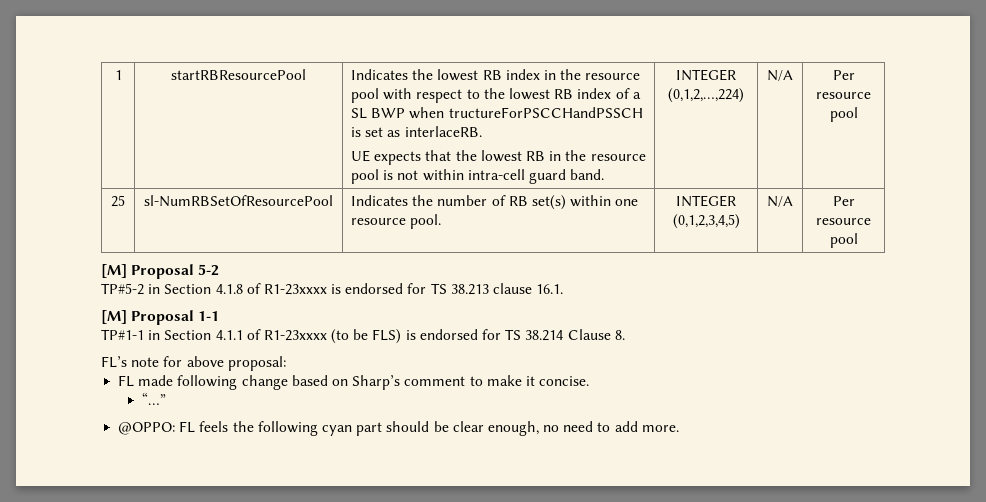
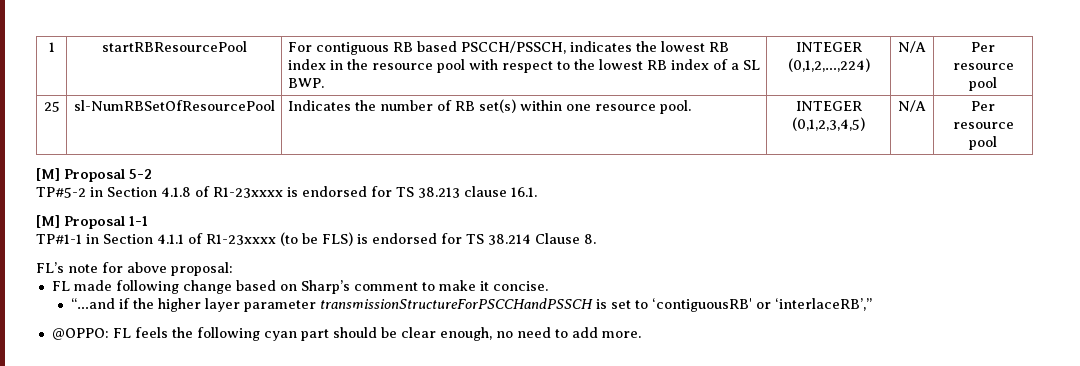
- Indicates the lowest RB index in the resource pool with respect to the lowest RB index of a SL BWP when tructureForPSCCHandPSSCH is set as interlaceRB.
- UE expects that the lowest RB in the resource pool is not within intra-cell guard band.
+ For contiguous RB based PSCCH/PSSCH, indicates the lowest RB index in the resource pool with respect to the lowest RB index of a SL BWP.
- “…”
+ “…and if the higher layer parameter transmissionStructureForPSCCHandPSSCH is set to ‘contiguousRB' or ‘interlaceRB’,”

